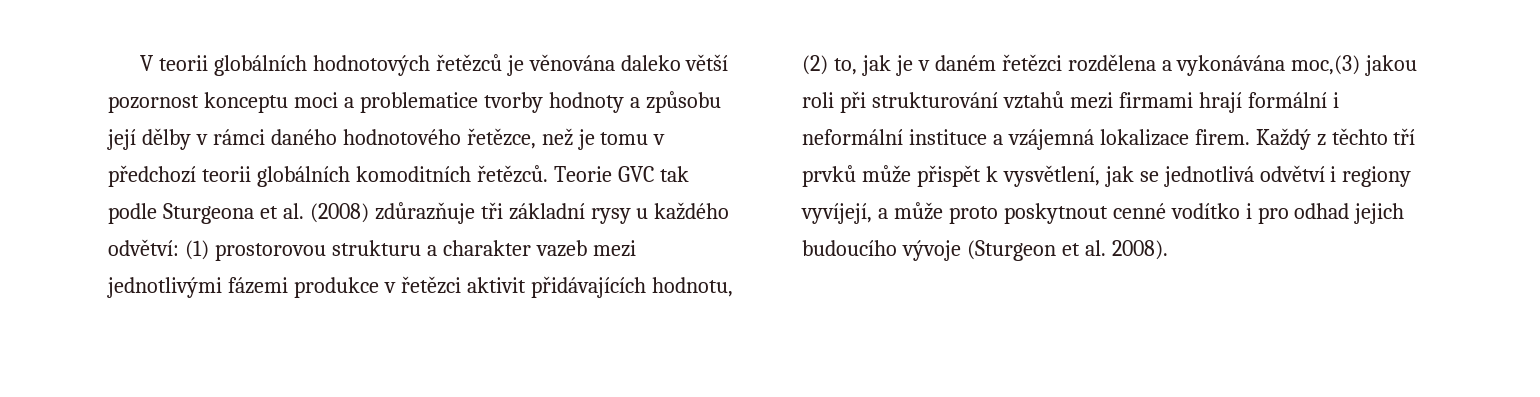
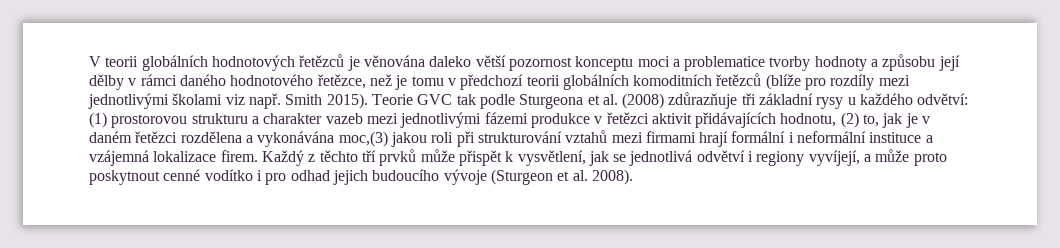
- V teorii globálních hodnotových řetězců je věnována daleko větší pozornost konceptu moci a problematice tvorby hodnoty a způsobu její dělby v rámci daného hodnotového řetězce, než je tomu v předchozí teorii globálních komoditních řetězců.
+ V teorii globálních hodnotových řetězců je věnována daleko větší pozornost konceptu moci a problematice tvorby hodnoty a způsobu její dělby v rámci daného hodnotového řetězce, než je tomu v předchozí teorii globálních komoditních řetězců (blíže pro rozdíly mezi jednotlivými školami viz např. Smith 2015).

